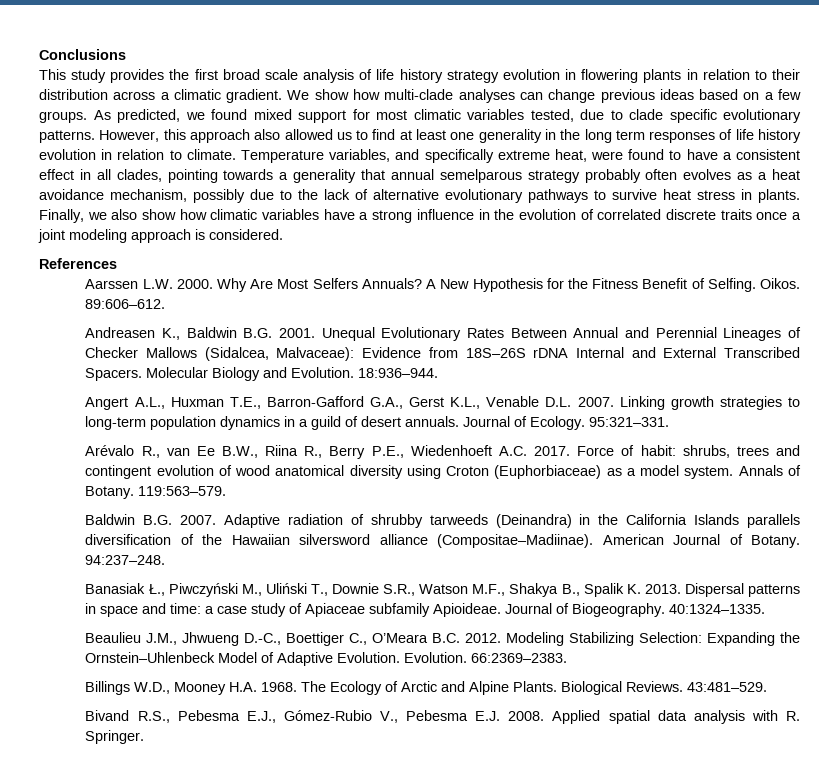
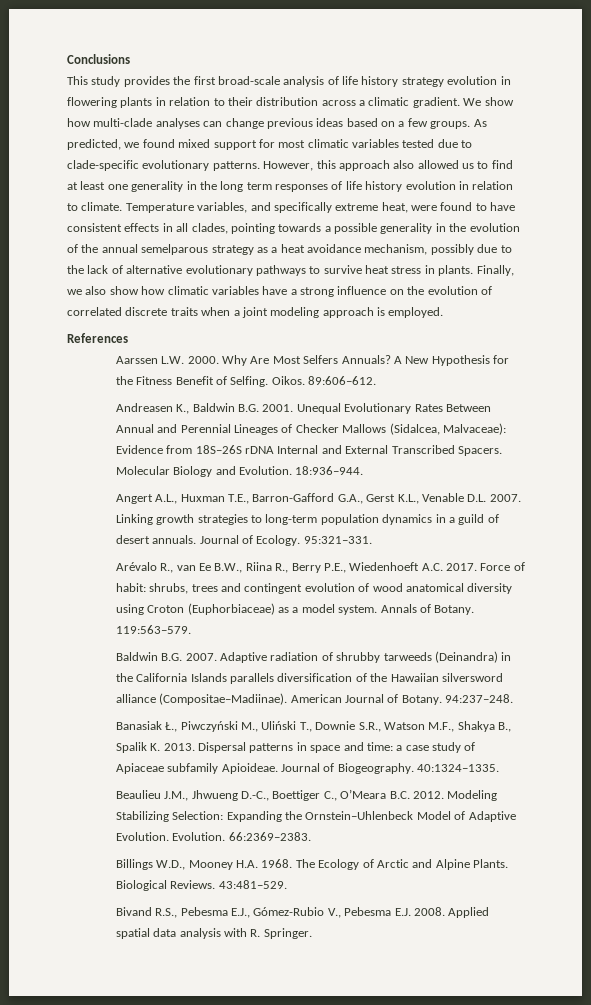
- This study provides the first broad scale analysis of life history strategy evolution in flowering plants in relation to their distribution across a climatic gradient.
+ This study provides the first broad-scale analysis of life history strategy evolution in flowering plants in relation to their distribution across a climatic gradient.
- As predicted, we found mixed support for most climatic variables tested, due to clade specific evolutionary patterns.
+ As predicted, we found mixed support for most climatic variables tested due to clade-specific evolutionary patterns.
- Temperature variables, and specifically extreme heat, were found to have a consistent effect in all clades, pointing towards a generality that annual semelparous strategy probably often evolves as a heat avoidance mechanism, possibly due to the lack of alternative evolutionary pathways to survive heat stress in plants.
+ Temperature variables, and specifically extreme heat, were found to have consistent effects in all clades, pointing towards a possible generality in the evolution of the annual semelparous strategy as a heat avoidance mechanism, possibly due to the lack of alternative evolutionary pathways to survive heat stress in plants.
- Finally, we also show how climatic variables have a strong influence in the evolution of correlated discrete traits once a joint modeling approach is considered.
+ Finally, we also show how climatic variables have a strong influence on the evolution of correlated discrete traits when a joint modeling approach is employed.

